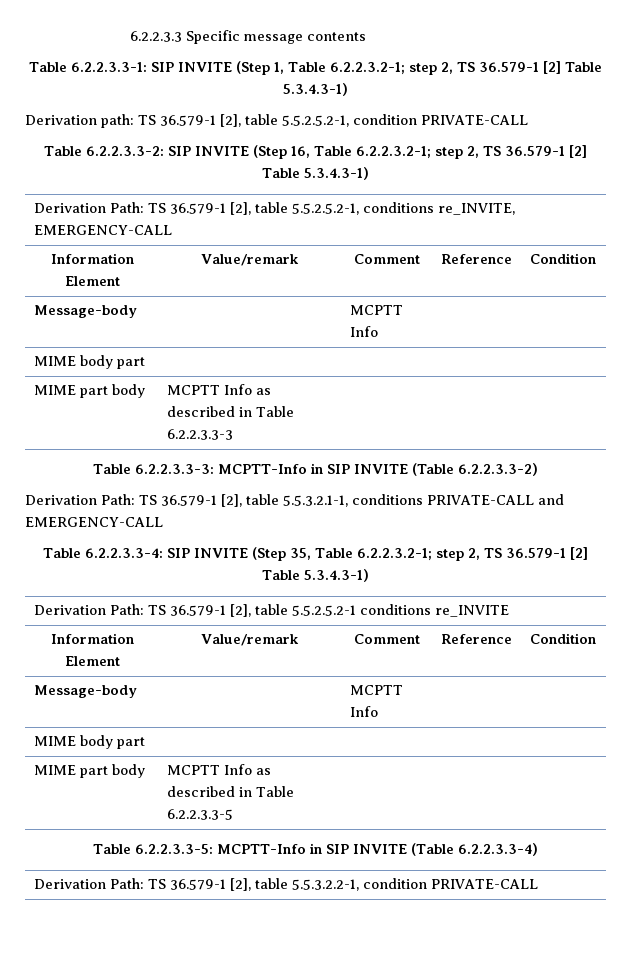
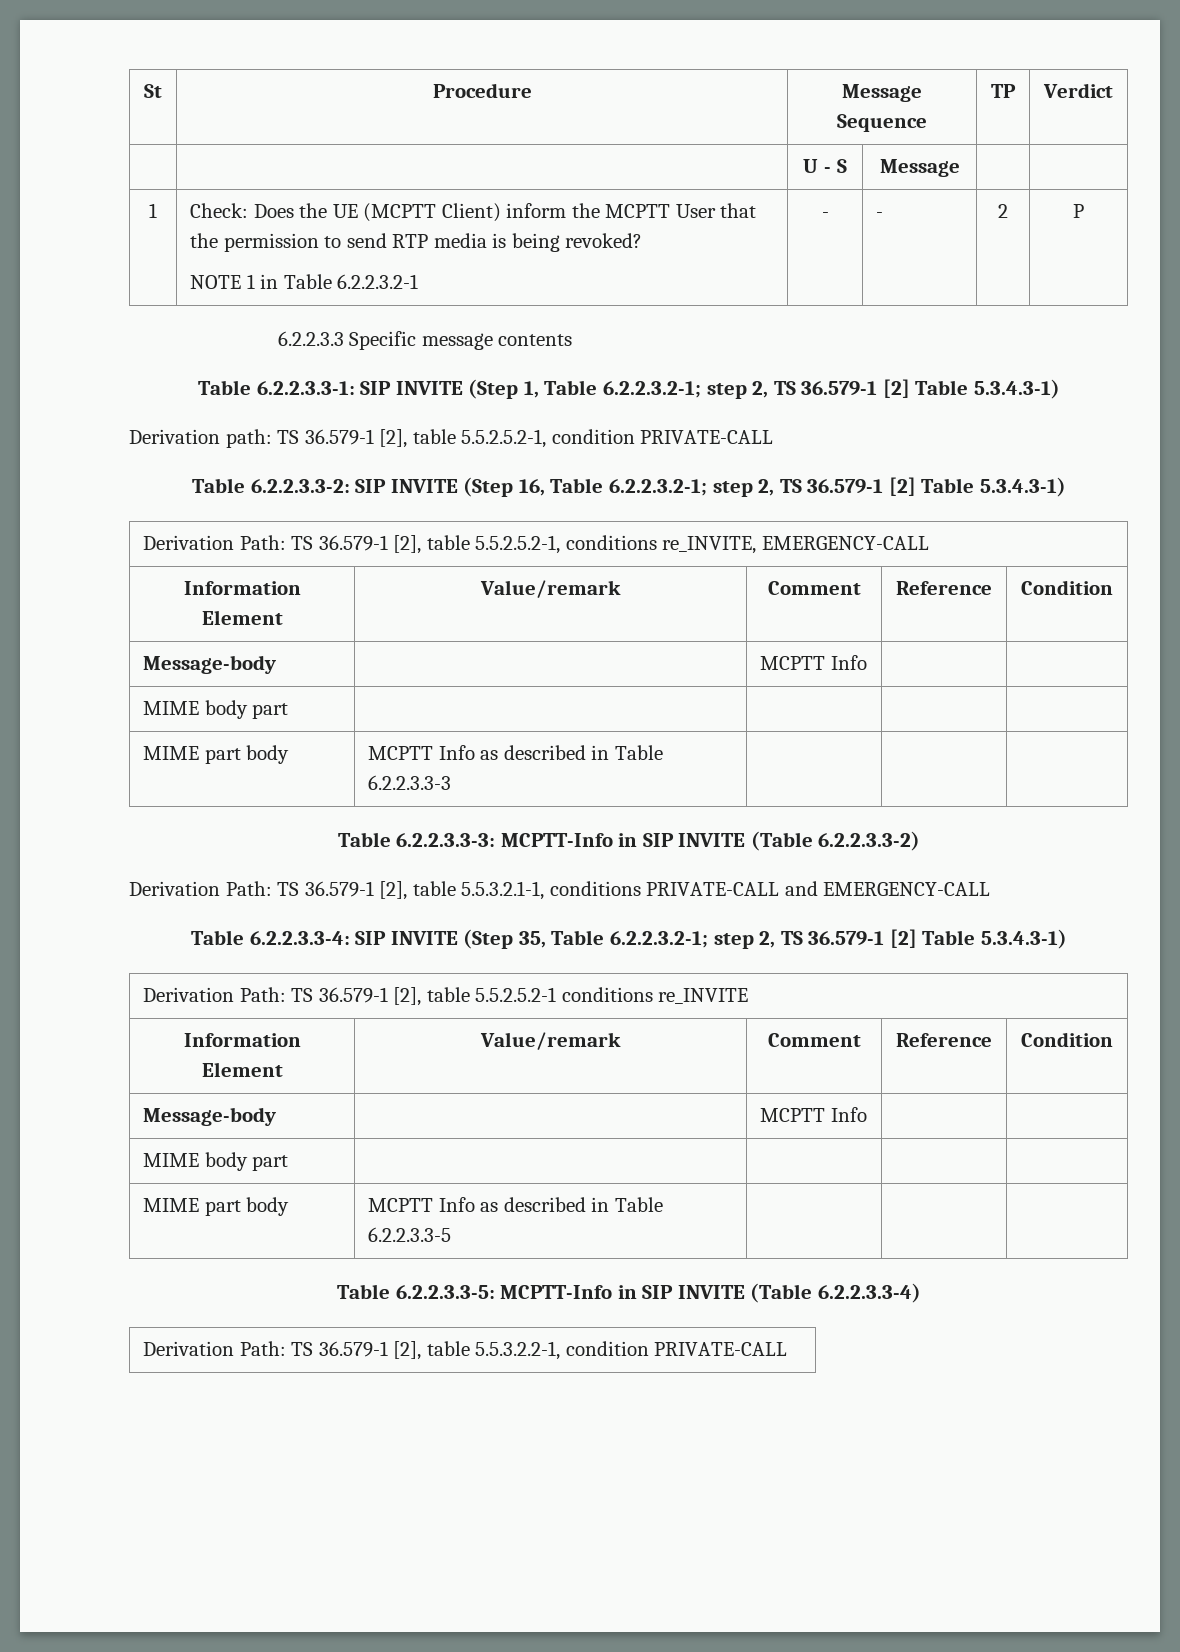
+ St | Procedure | Message Sequence | TP | Verdict
+ | | U - S | Message | |
+ 1 | Check: Does the UE (MCPTT Client) inform the MCPTT User that the permission to send RTP media is being revoked?
+ NOTE 1 in Table 6.2.2.3.2-1 | - | - | 2 | P

